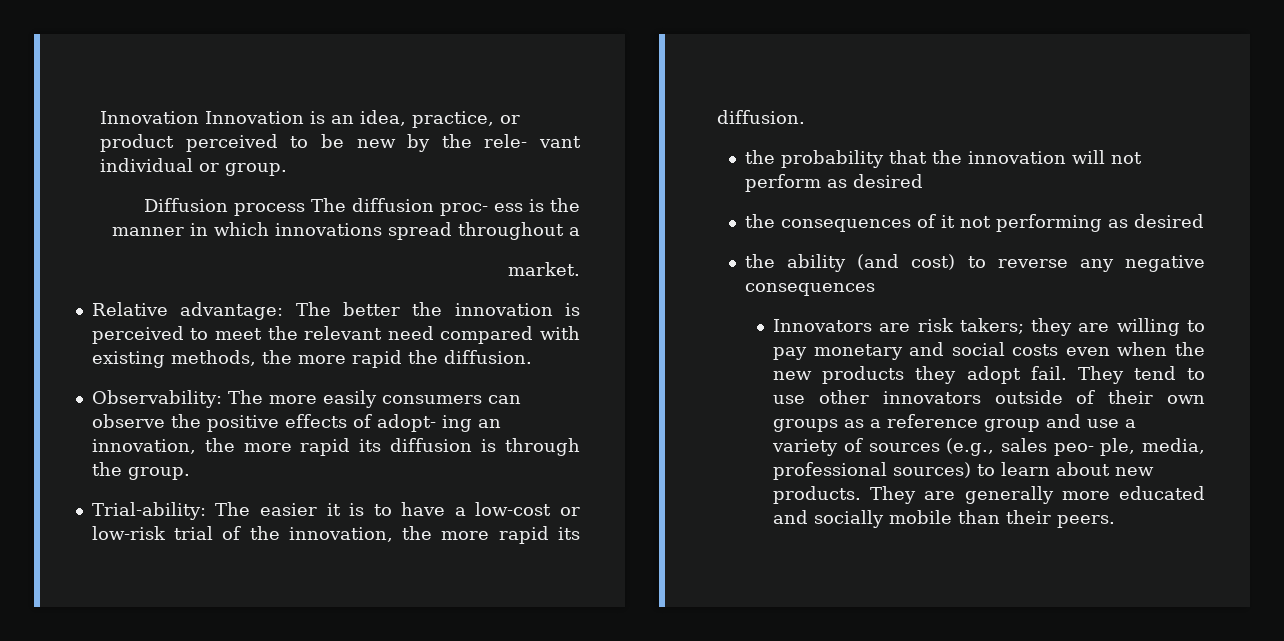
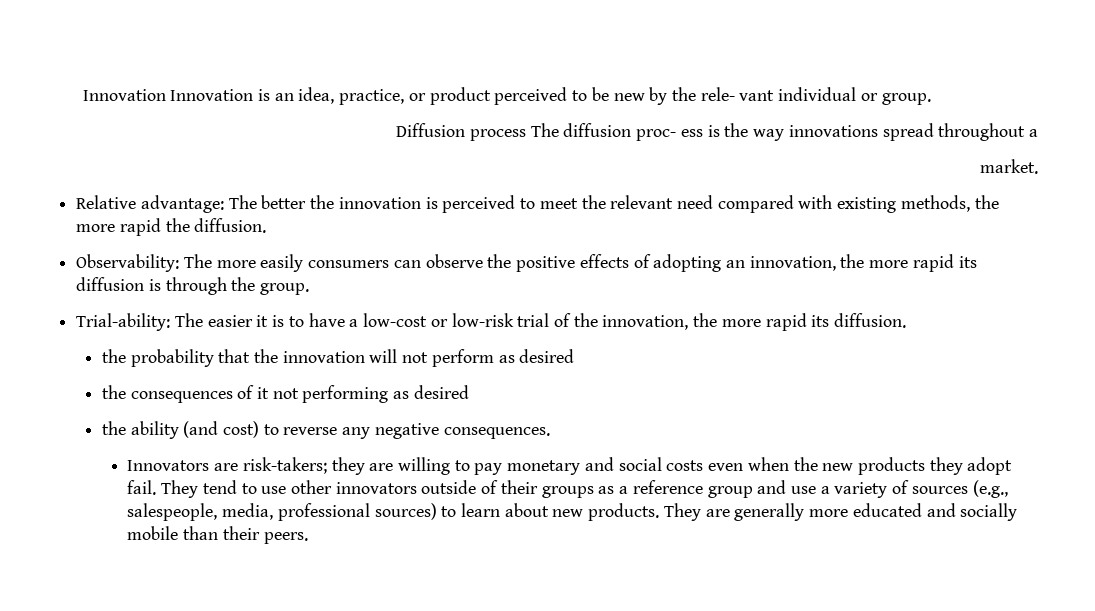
- Diffusion process The diffusion proc- ess is the manner in which innovations spread throughout a
+ Diffusion process The diffusion proc- ess is the way innovations spread throughout a
- Observability: The more easily consumers can observe the positive effects of adopt- ing an innovation, the more rapid its diffusion is through the group.
+ Observability: The more easily consumers can observe the positive effects of adopting an innovation, the more rapid its diffusion is through the group.
- the ability (and cost) to reverse any negative consequences
+ the ability (and cost) to reverse any negative consequences.
- Innovators are risk takers; they are willing to pay monetary and social costs even when the new products they adopt fail.
+ Innovators are risk-takers; they are willing to pay monetary and social costs even when the new products they adopt fail.
- They tend to use other innovators outside of their own groups as a reference group and use a variety of sources (e.g., sales peo- ple, media, professional sources) to learn about new products.
+ They tend to use other innovators outside of their groups as a reference group and use a variety of sources (e.g., salespeople, media, professional sources) to learn about new products.

